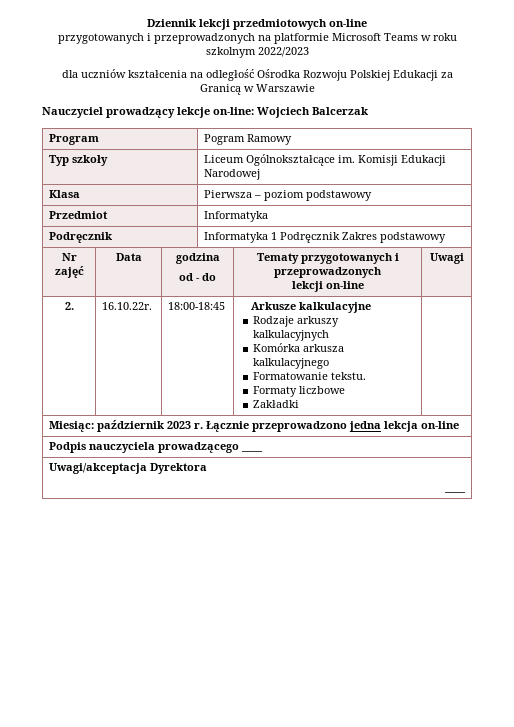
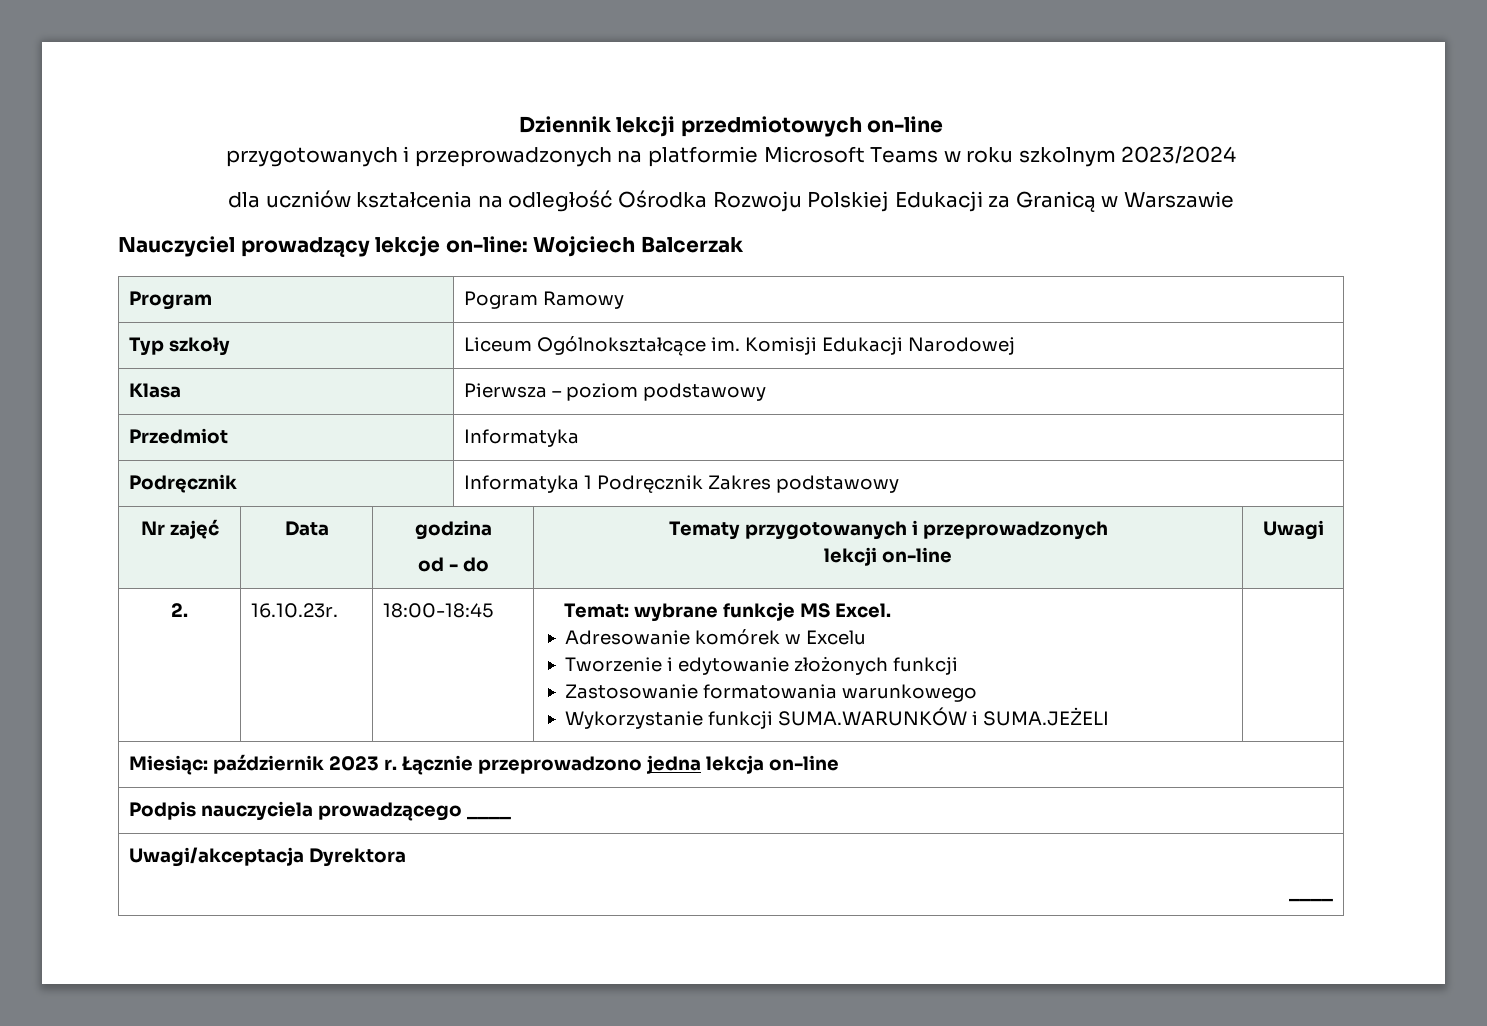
- przygotowanych i przeprowadzonych na platformie Microsoft Teams w roku szkolnym 2022/2023
+ przygotowanych i przeprowadzonych na platformie Microsoft Teams w roku szkolnym 2023/2024
- 2. | 16.10.22r. | 18:00-18:45 | Arkusze kalkulacyjne
- Rodzaje arkuszy kalkulacyjnych
- Komórka arkusza kalkulacyjnego
- Formatowanie tekstu.
- Formaty liczbowe
- Zakładki |
+ 2. | 16.10.23r. | 18:00-18:45 | Temat: wybrane funkcje MS Excel.
+ Adresowanie komórek w Excelu
+ Tworzenie i edytowanie złożonych funkcji
+ Zastosowanie formatowania warunkowego
+ Wykorzystanie funkcji SUMA.WARUNKÓW i SUMA.JEŻELI |

